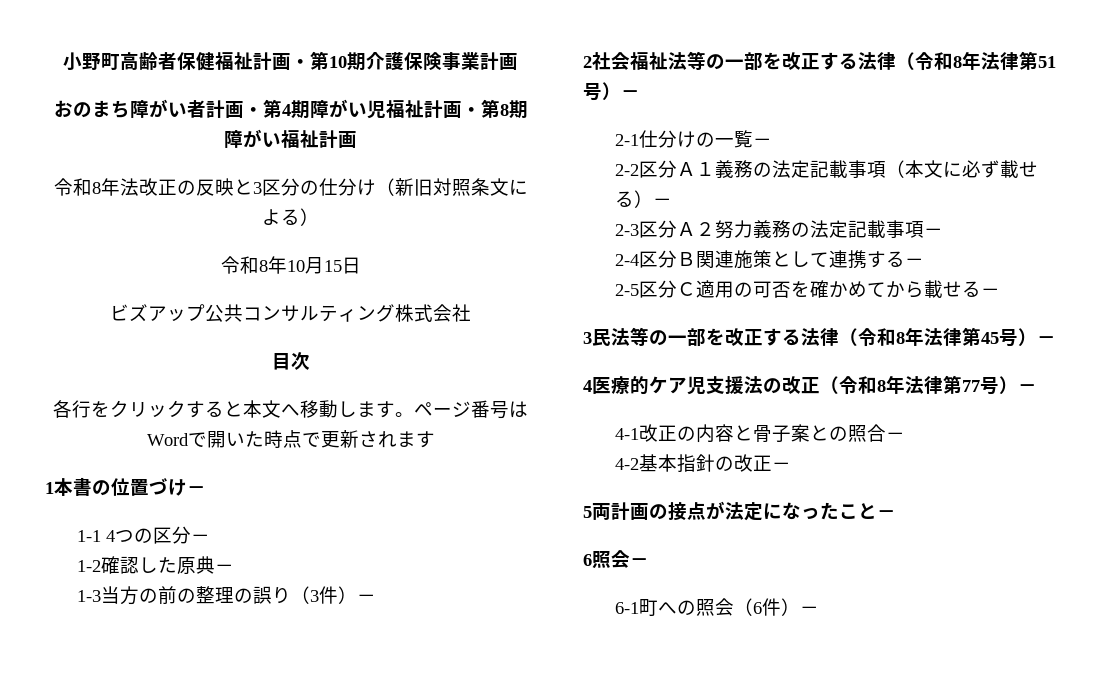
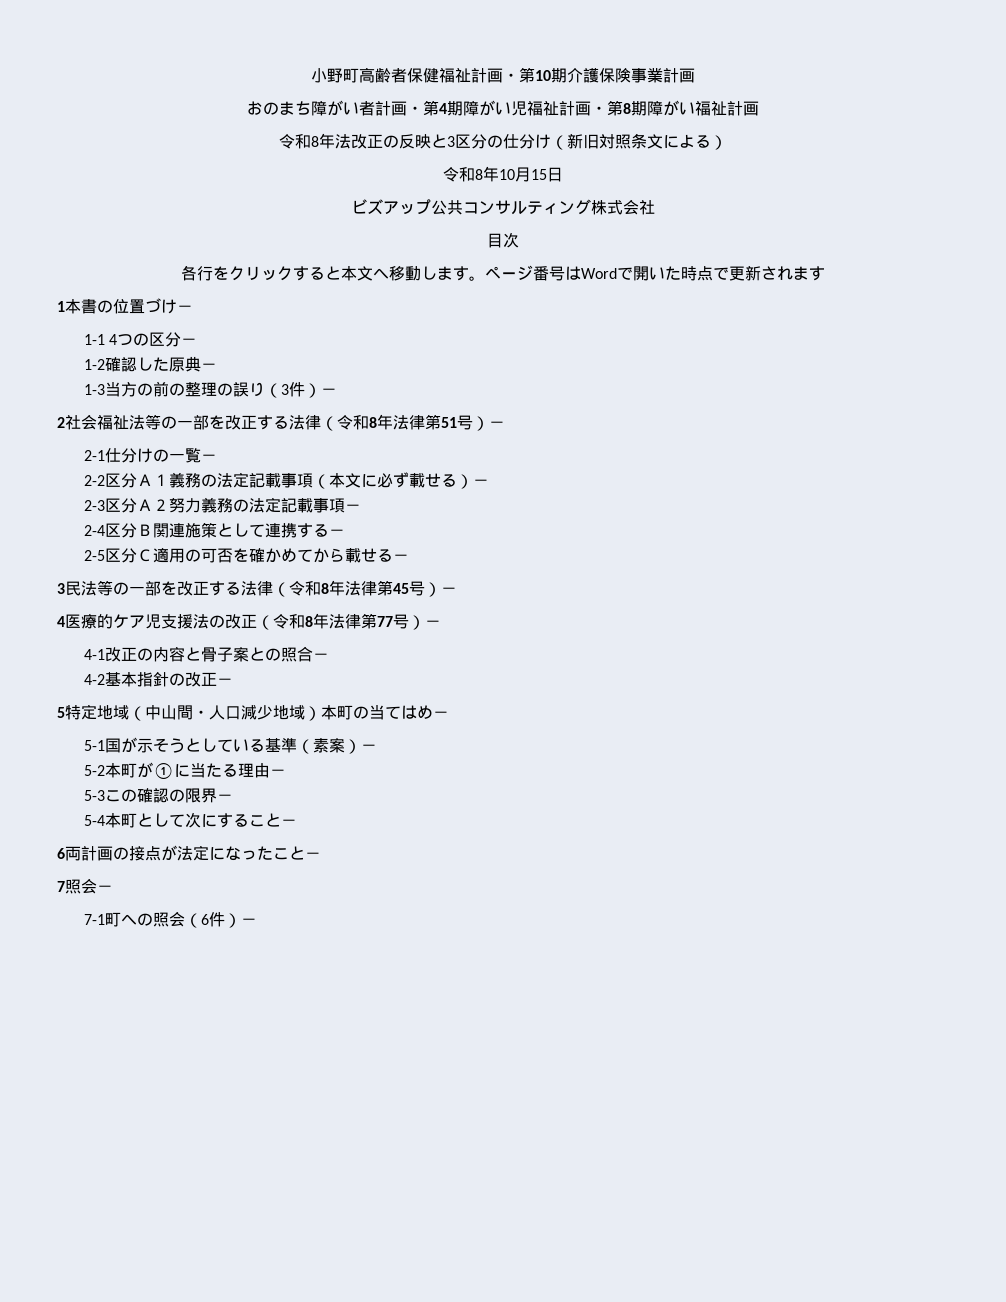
- 5両計画の接点が法定になったこと－
+ 5特定地域（中山間・人口減少地域）本町の当てはめ－
+ 5-1国が示そうとしている基準（素案）－
+ 5-2本町が①に当たる理由－
+ 5-3この確認の限界－
+ 5-4本町として次にすること－
+ 6両計画の接点が法定になったこと－
- 6照会－
+ 7照会－
- 6-1町への照会（6件）－
+ 7-1町への照会（6件）－

